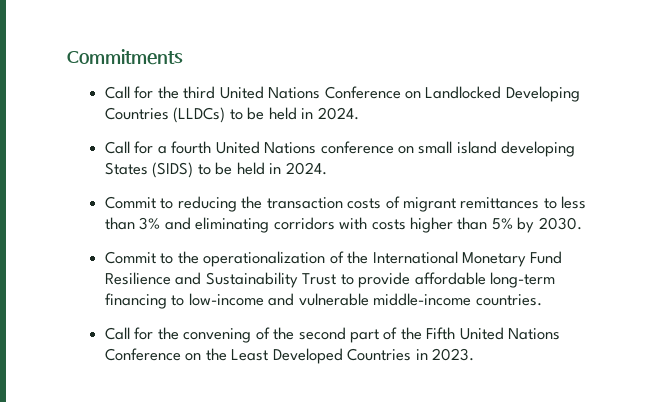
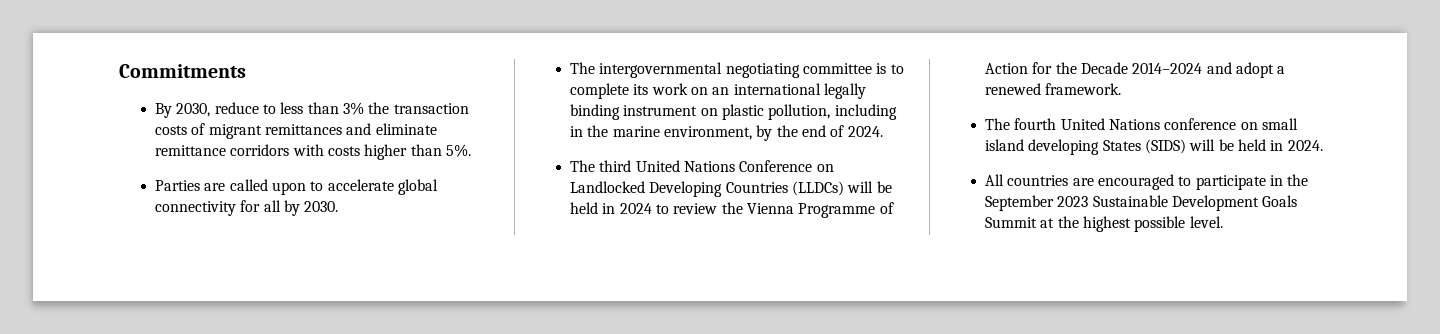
- Call for the third United Nations Conference on Landlocked Developing Countries (LLDCs) to be held in 2024.
- Call for a fourth United Nations conference on small island developing States (SIDS) to be held in 2024.
- Commit to reducing the transaction costs of migrant remittances to less than 3% and eliminating corridors with costs higher than 5% by 2030.
- Commit to the operationalization of the International Monetary Fund Resilience and Sustainability Trust to provide affordable long-term financing to low-income and vulnerable middle-income countries.
- Call for the convening of the second part of the Fifth United Nations Conference on the Least Developed Countries in 2023.
+ By 2030, reduce to less than 3% the transaction costs of migrant remittances and eliminate remittance corridors with costs higher than 5%.
+ Parties are called upon to accelerate global connectivity for all by 2030.
+ The intergovernmental negotiating committee is to complete its work on an international legally binding instrument on plastic pollution, including in the marine environment, by the end of 2024.
+ The third United Nations Conference on Landlocked Developing Countries (LLDCs) will be held in 2024 to review the Vienna Programme of Action for the Decade 2014–2024 and adopt a renewed framework.
+ The fourth United Nations conference on small island developing States (SIDS) will be held in 2024.
+ All countries are encouraged to participate in the September 2023 Sustainable Development Goals Summit at the highest possible level.

